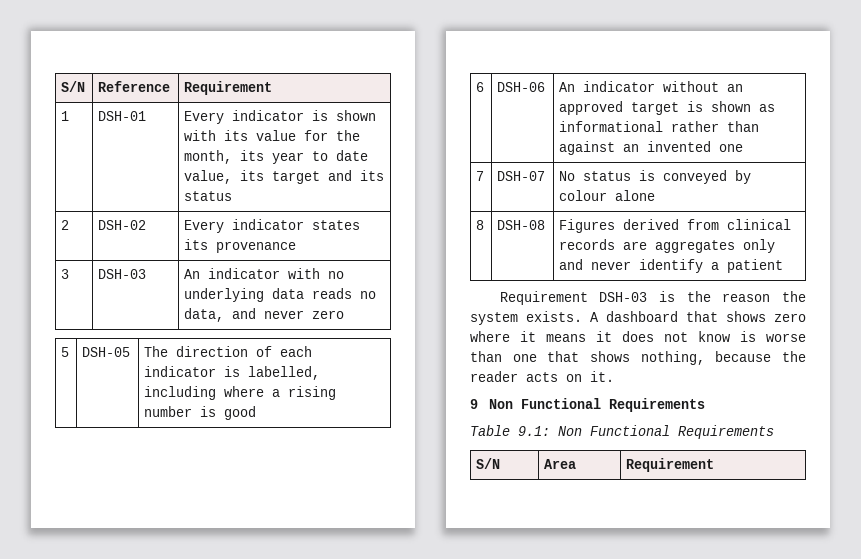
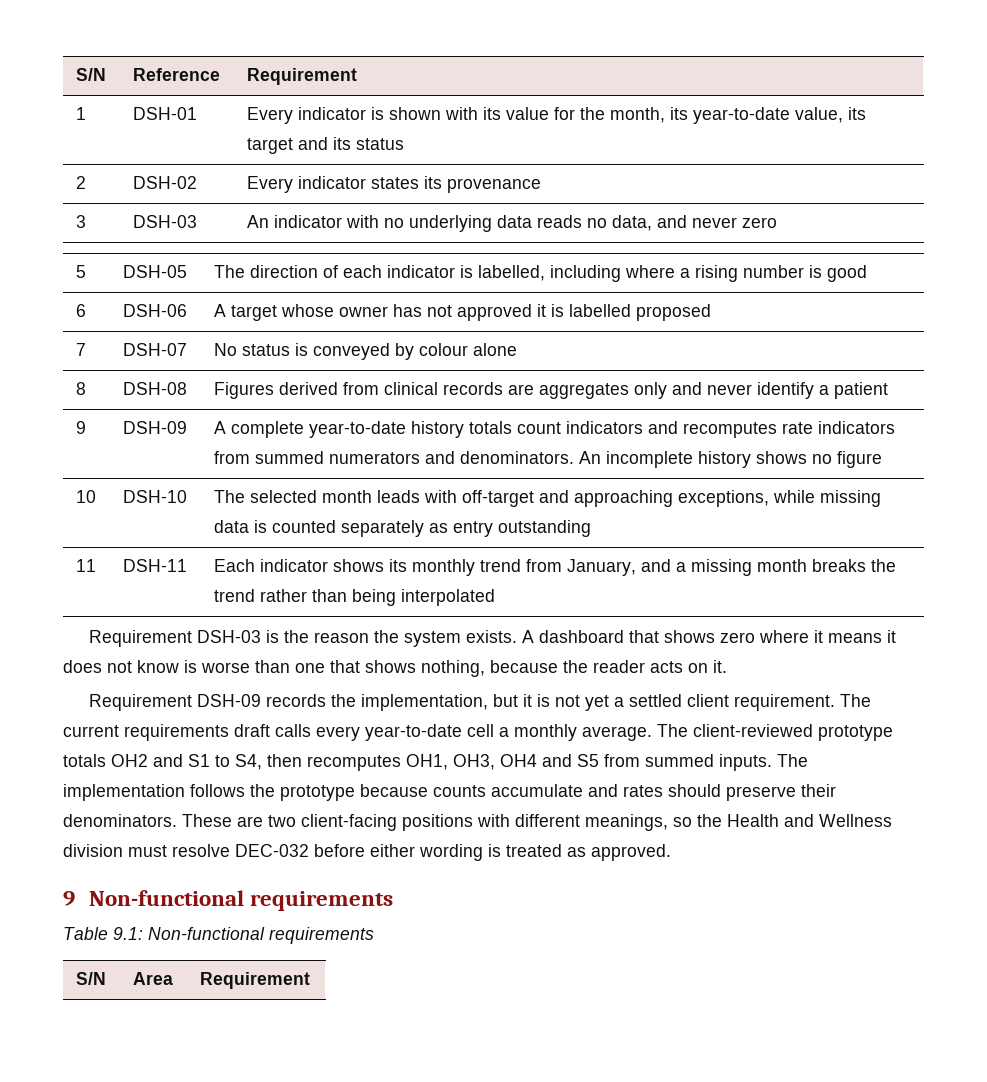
- 1 | DSH-01 | Every indicator is shown with its value for the month, its year to date value, its target and its status
+ 1 | DSH-01 | Every indicator is shown with its value for the month, its year-to-date value, its target and its status
- 6 | DSH-06 | An indicator without an approved target is shown as informational rather than against an invented one
+ 6 | DSH-06 | A target whose owner has not approved it is labelled proposed
+ 9 | DSH-09 | A complete year-to-date history totals count indicators and recomputes rate indicators from summed numerators and denominators. An incomplete history shows no figure
+ 10 | DSH-10 | The selected month leads with off-target and approaching exceptions, while missing data is counted separately as entry outstanding
+ 11 | DSH-11 | Each indicator shows its monthly trend from January, and a missing month breaks the trend rather than being interpolated
- 9 Non Functional Requirements
+ Requirement DSH-09 records the implementation, but it is not yet a settled client requirement. The current requirements draft calls every year-to-date cell a monthly average. The client-reviewed prototype totals OH2 and S1 to S4, then recomputes OH1, OH3, OH4 and S5 from summed inputs. The implementation follows the prototype because counts accumulate and rates should preserve their denominators. These are two client-facing positions with different meanings, so the Health and Wellness division must resolve DEC-032 before either wording is treated as approved.
+ 9 Non-functional requirements
- Table 9.1: Non Functional Requirements
+ Table 9.1: Non-functional requirements

